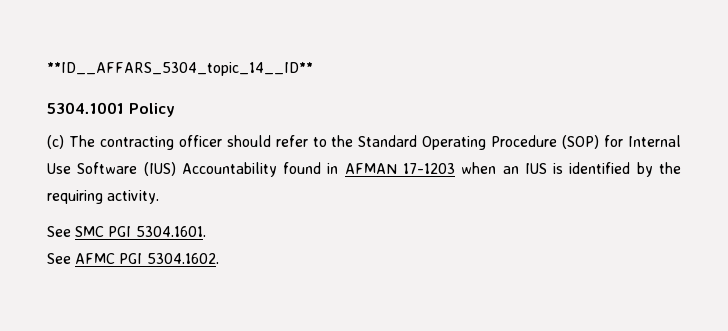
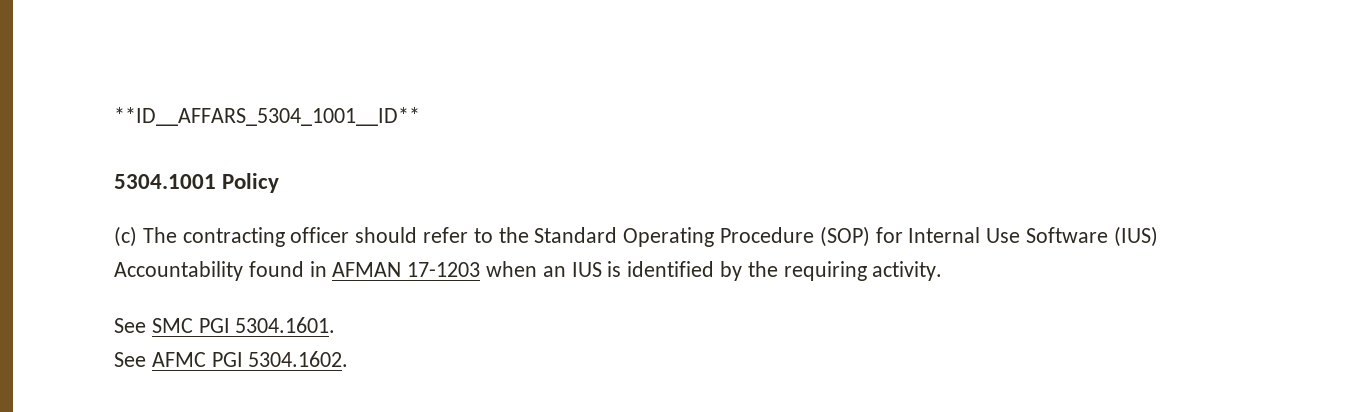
- **ID__AFFARS_5304_topic_14__ID**
+ **ID__AFFARS_5304_1001__ID**

